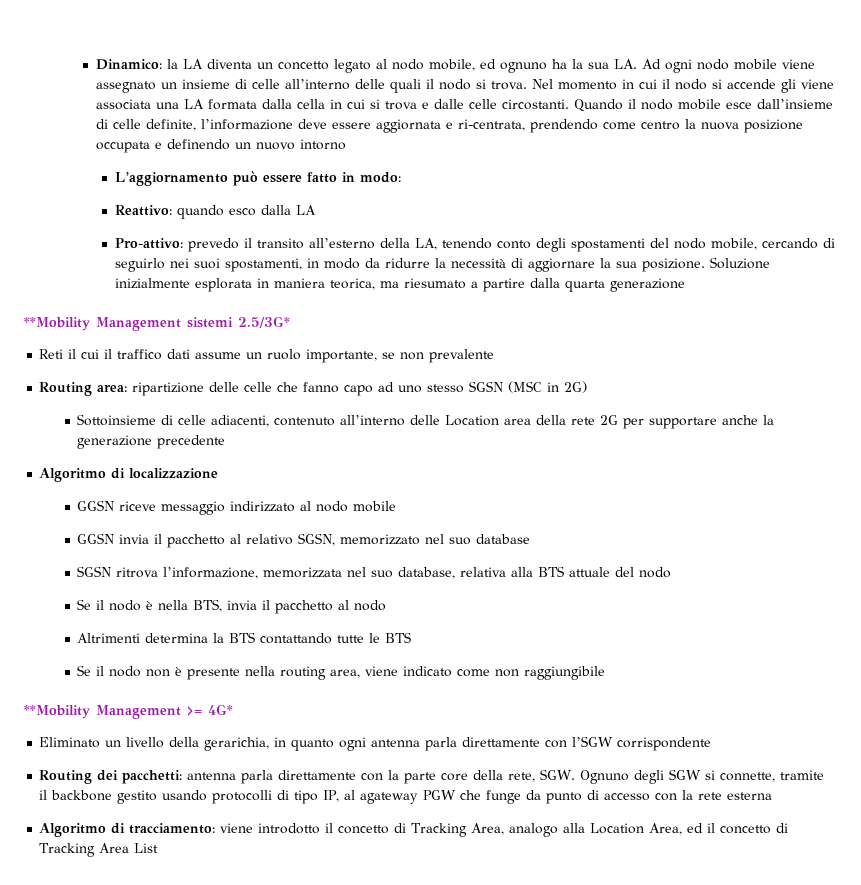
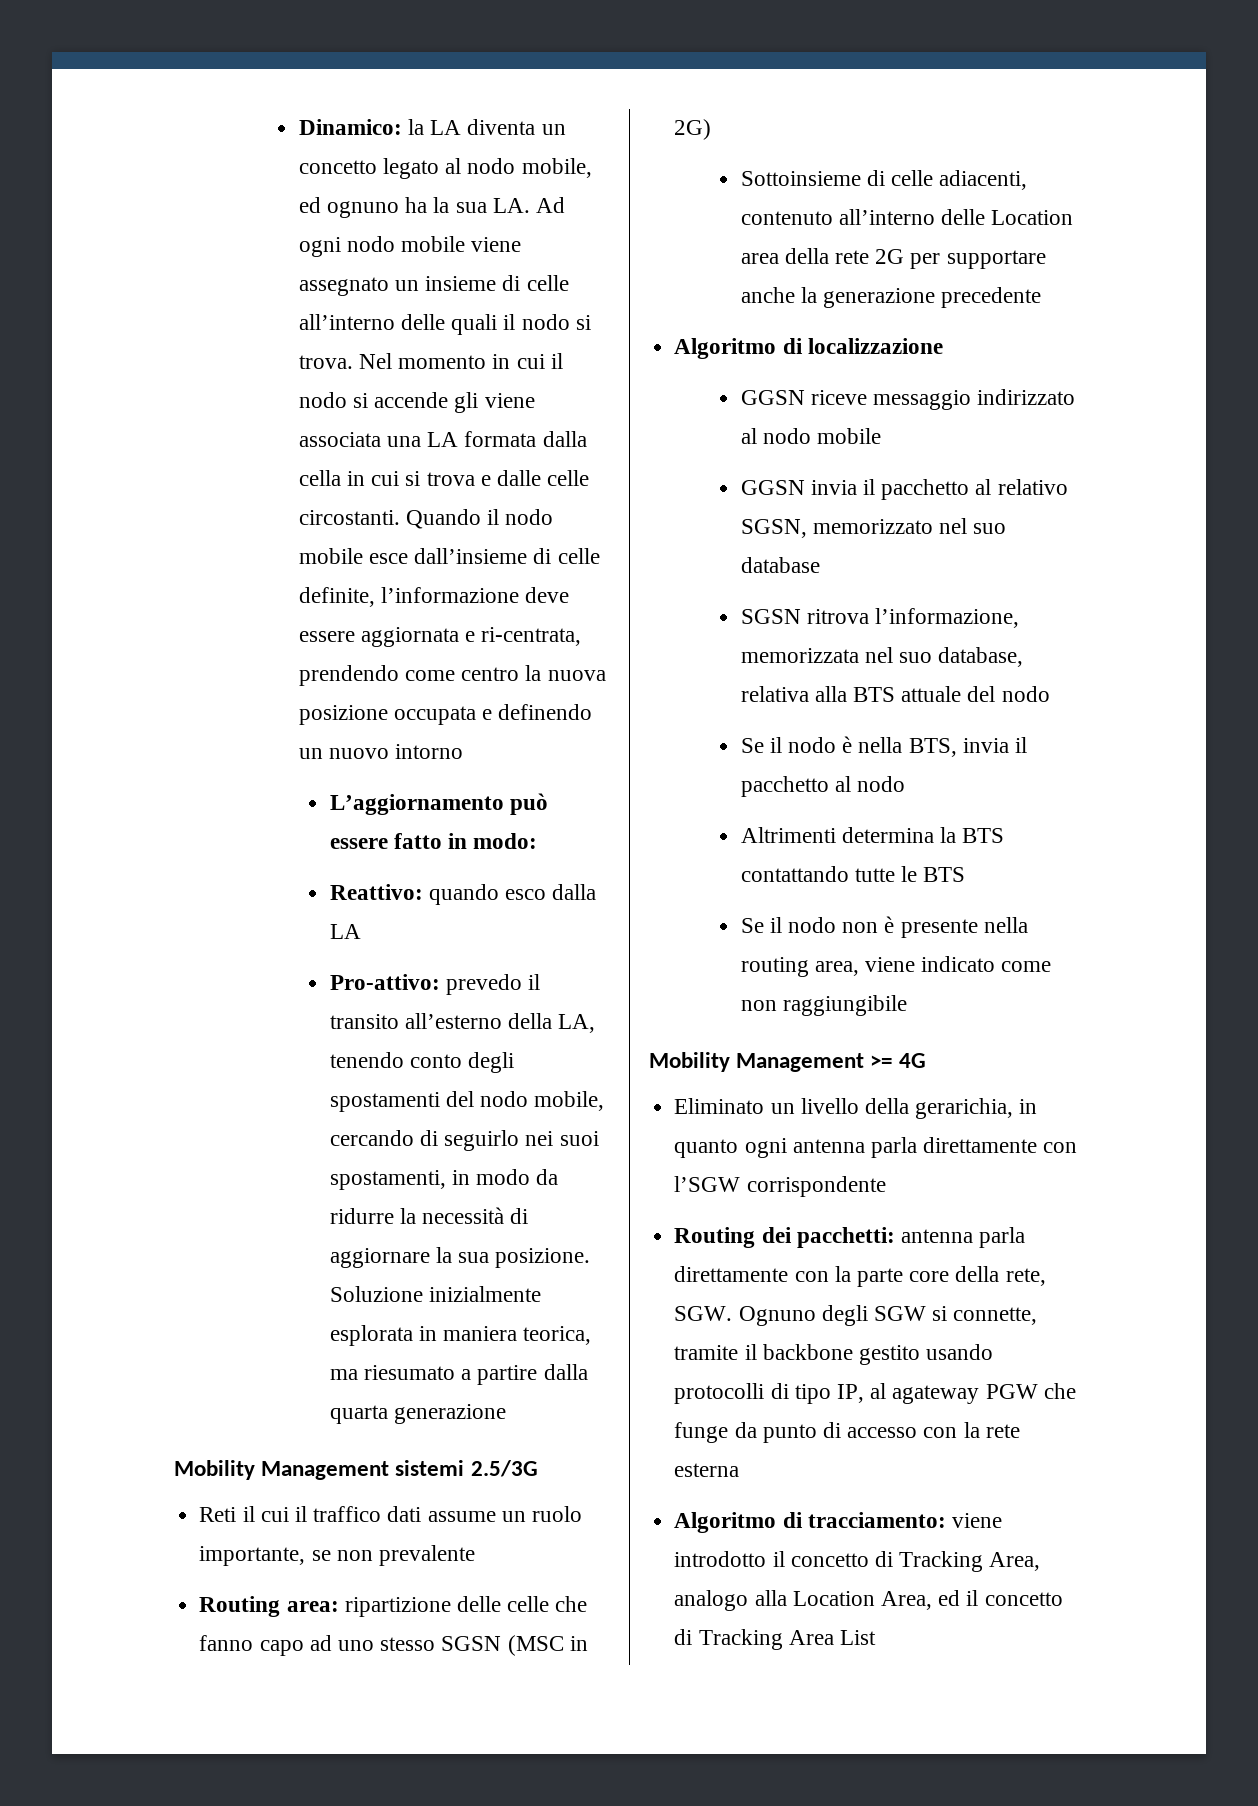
- **Mobility Management sistemi 2.5/3G*
+ Mobility Management sistemi 2.5/3G
- **Mobility Management >= 4G*
+ Mobility Management >= 4G

